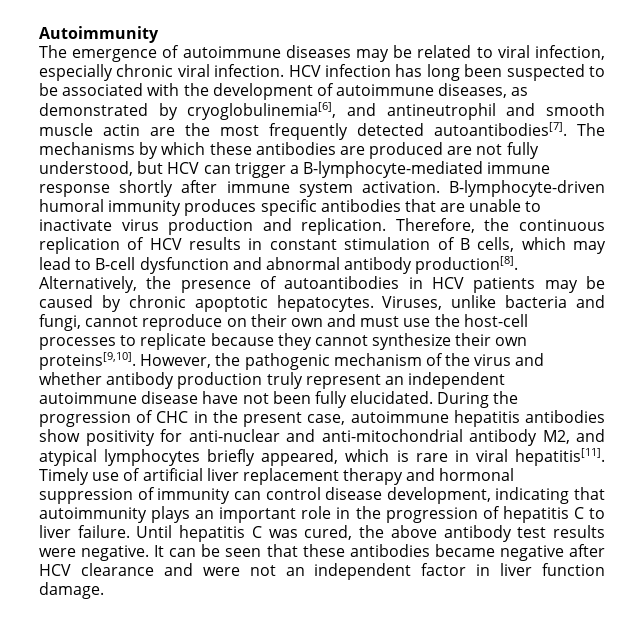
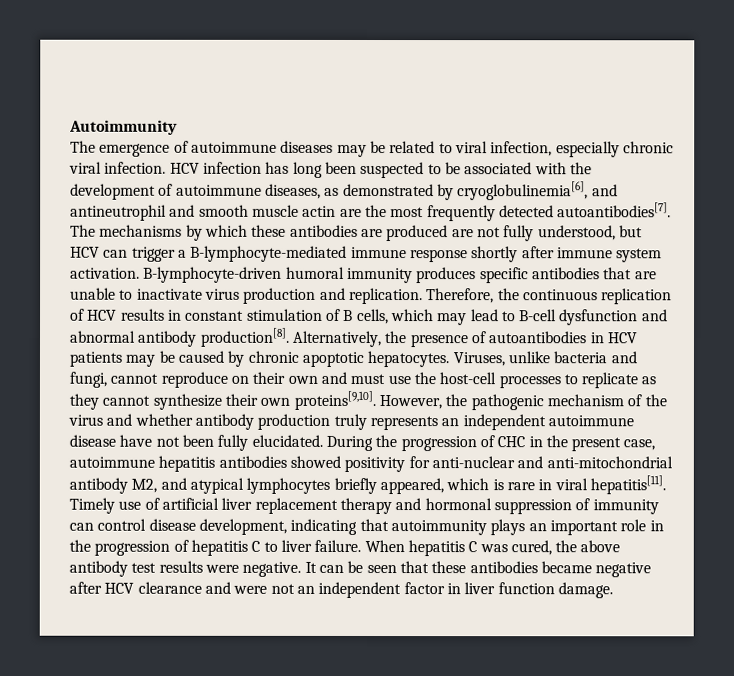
- Viruses, unlike bacteria and fungi, cannot reproduce on their own and must use the host-cell processes to replicate because they cannot synthesize their own proteins[9,10].
+ Viruses, unlike bacteria and fungi, cannot reproduce on their own and must use the host-cell processes to replicate as they cannot synthesize their own proteins[9,10].
- However, the pathogenic mechanism of the virus and whether antibody production truly represent an independent autoimmune disease have not been fully elucidated.
+ However, the pathogenic mechanism of the virus and whether antibody production truly represents an independent autoimmune disease have not been fully elucidated.
- During the progression of CHC in the present case, autoimmune hepatitis antibodies show positivity for anti-nuclear and anti-mitochondrial antibody M2, and atypical lymphocytes briefly appeared, which is rare in viral hepatitis[11].
+ During the progression of CHC in the present case, autoimmune hepatitis antibodies showed positivity for anti-nuclear and anti-mitochondrial antibody M2, and atypical lymphocytes briefly appeared, which is rare in viral hepatitis[11].
- Until hepatitis C was cured, the above antibody test results were negative.
+ When hepatitis C was cured, the above antibody test results were negative.

